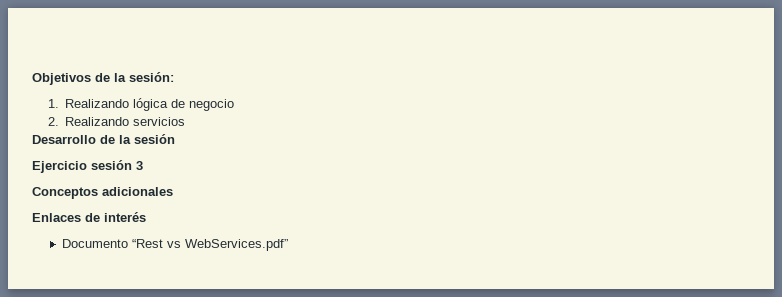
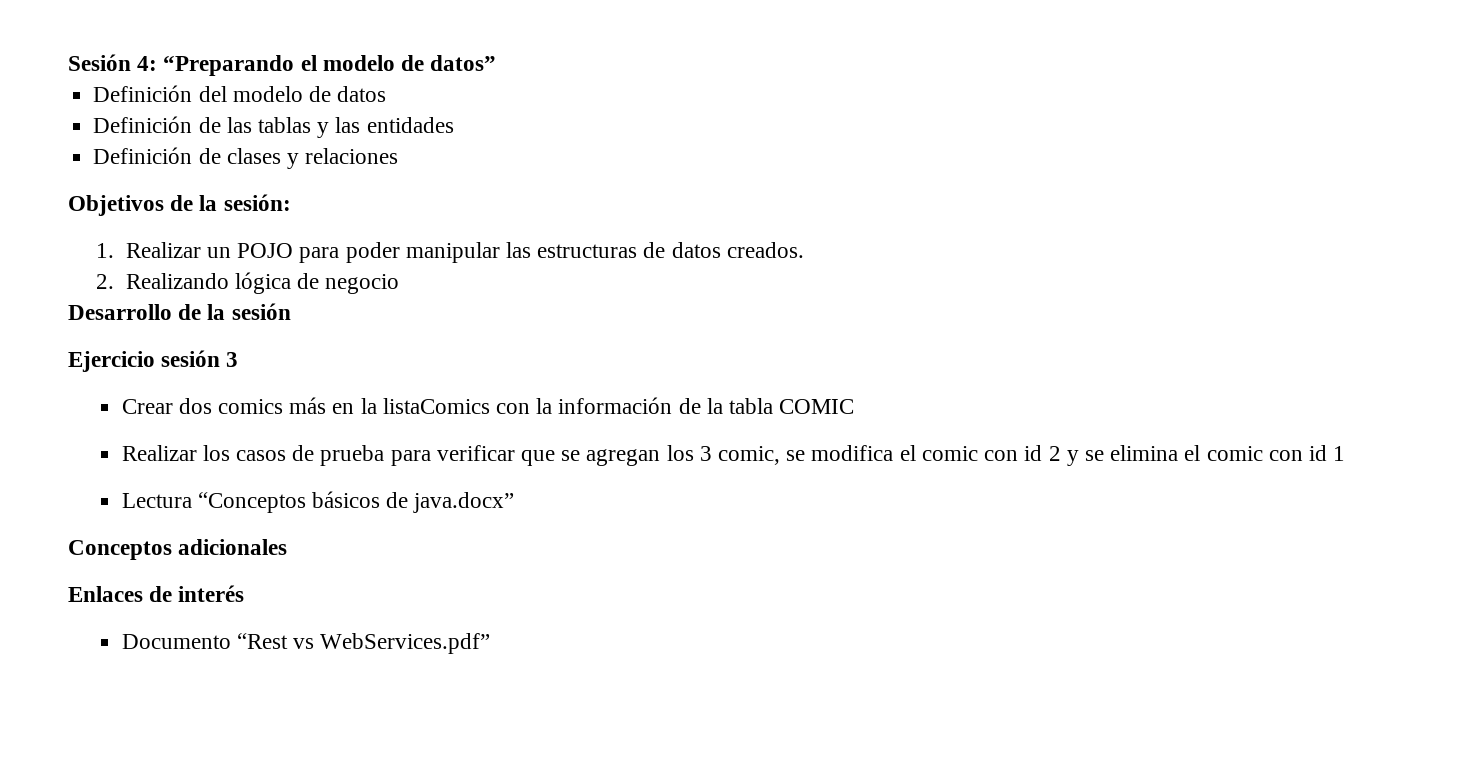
+ Sesión 4: “Preparando el modelo de datos”
+ Definición del modelo de datos
+ Definición de las tablas y las entidades
+ Definición de clases y relaciones
- 1. Realizando lógica de negocio
+ 1. Realizar un POJO para poder manipular las estructuras de datos creados.
+ 2. Realizando lógica de negocio
- 2. Realizando servicios
+ Crear dos comics más en la listaComics con la información de la tabla COMIC
+ Realizar los casos de prueba para verificar que se agregan los 3 comic, se modifica el comic con id 2 y se elimina el comic con id 1
+ Lectura “Conceptos básicos de java.docx”

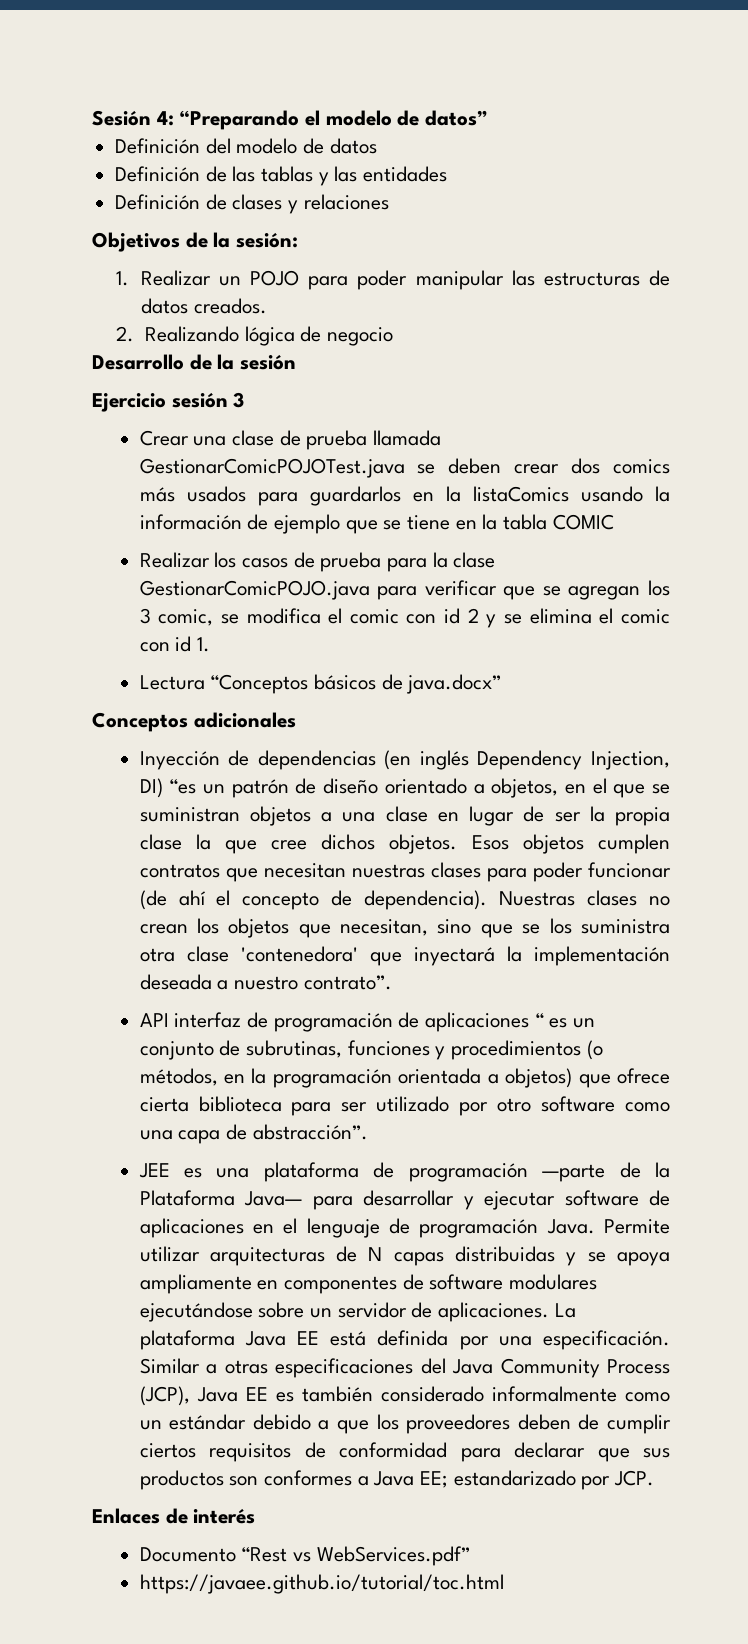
- Crear dos comics más en la listaComics con la información de la tabla COMIC
+ Crear una clase de prueba llamada GestionarComicPOJOTest.java se deben crear dos comics más usados para guardarlos en la listaComics usando la información de ejemplo que se tiene en la tabla COMIC
- Realizar los casos de prueba para verificar que se agregan los 3 comic, se modifica el comic con id 2 y se elimina el comic con id 1
+ Realizar los casos de prueba para la clase GestionarComicPOJO.java para verificar que se agregan los 3 comic, se modifica el comic con id 2 y se elimina el comic con id 1.
+ Inyección de dependencias (en inglés Dependency Injection, DI) “es un patrón de diseño orientado a objetos, en el que se suministran objetos a una clase en lugar de ser la propia clase la que cree dichos objetos. Esos objetos cumplen contratos que necesitan nuestras clases para poder funcionar (de ahí el concepto de dependencia). Nuestras clases no crean los objetos que necesitan, sino que se los suministra otra clase 'contenedora' que inyectará la implementación deseada a nuestro contrato”.
+ API interfaz de programación de aplicaciones “ es un conjunto de subrutinas, funciones y procedimientos (o métodos, en la programación orientada a objetos) que ofrece cierta biblioteca para ser utilizado por otro software como una capa de abstracción”.
+ JEE es una plataforma de programación —parte de la Plataforma Java— para desarrollar y ejecutar software de aplicaciones en el lenguaje de programación Java. Permite utilizar arquitecturas de N capas distribuidas y se apoya ampliamente en componentes de software modulares ejecutándose sobre un servidor de aplicaciones. La plataforma Java EE está definida por una especificación. Similar a otras especificaciones del Java Community Process (JCP), Java EE es también considerado informalmente como un estándar debido a que los proveedores deben de cumplir ciertos requisitos de conformidad para declarar que sus productos son conformes a Java EE; estandarizado por JCP.
+ https://javaee.github.io/tutorial/toc.html

